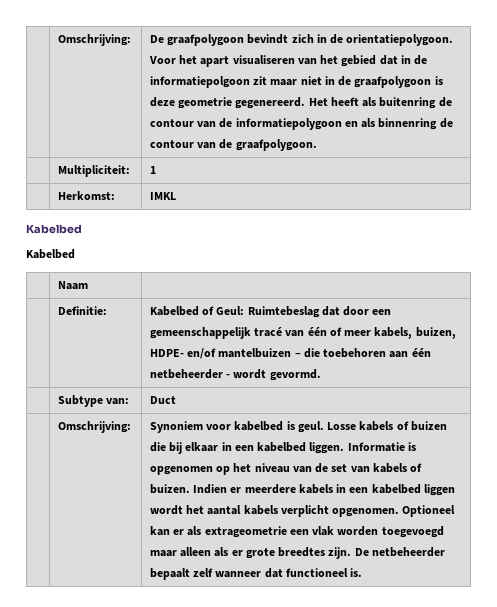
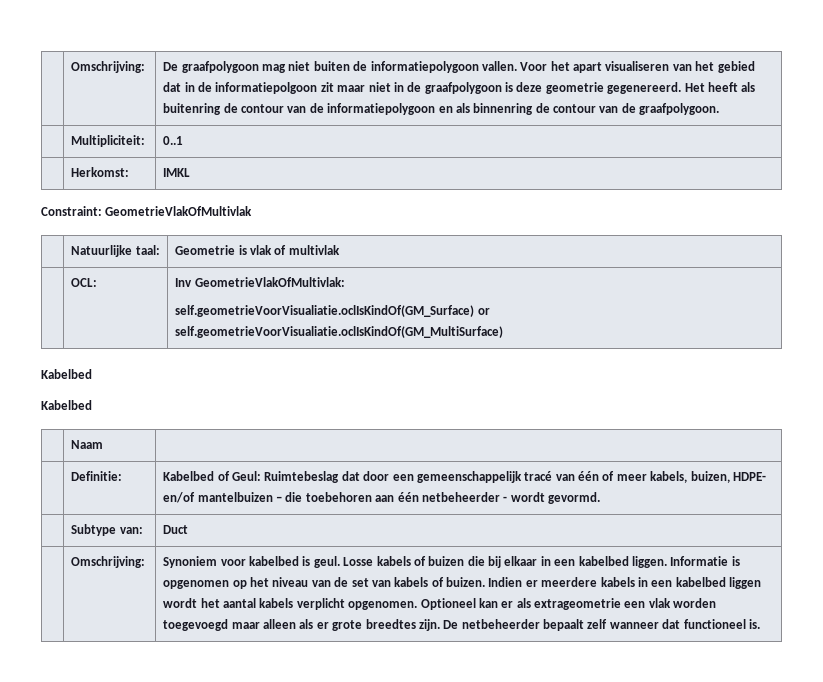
- De graafpolygoon bevindt zich in de orientatiepolygoon.
+ De graafpolygoon mag niet buiten de informatiepolygoon vallen.
- | Multipliciteit: | 1
+ | Multipliciteit: | 0..1
+ Constraint: GeometrieVlakOfMultivlak
+ | Natuurlijke taal: | Geometrie is vlak of multivlak
+ | OCL: | Inv GeometrieVlakOfMultivlak:
+ self.geometrieVoorVisualiatie.oclIsKindOf(GM_Surface) or self.geometrieVoorVisualiatie.oclIsKindOf(GM_MultiSurface)

